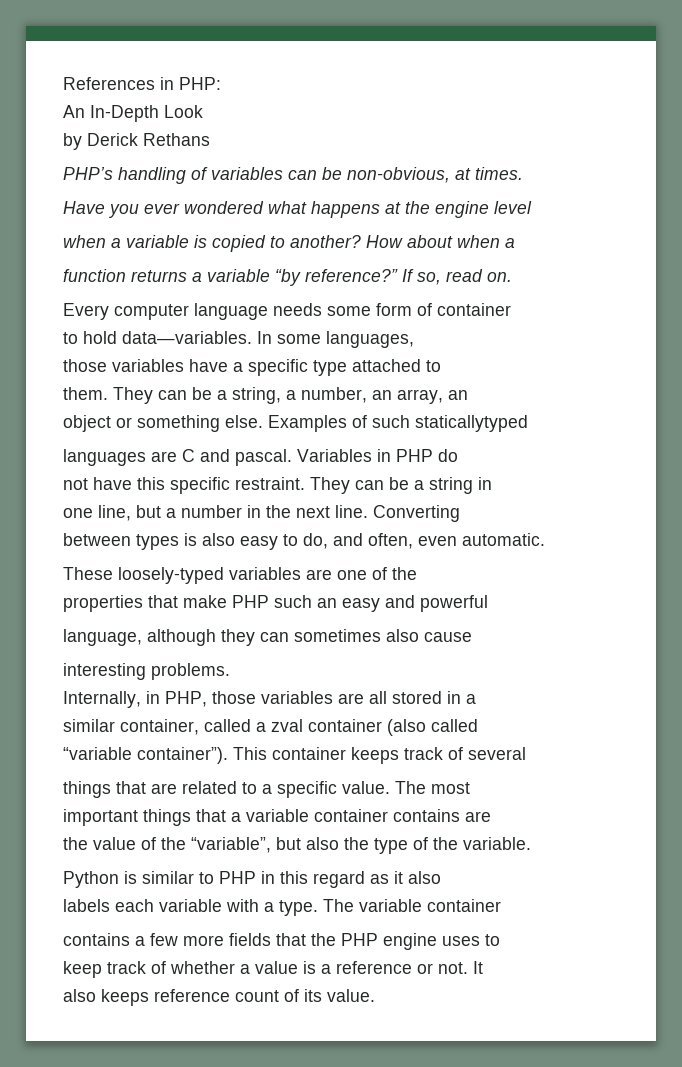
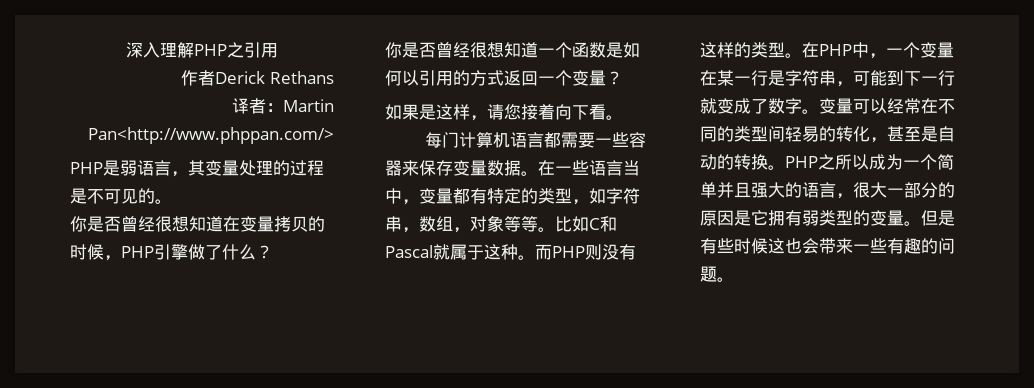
- References in PHP:
- An In-Depth Look
- by Derick Rethans
- PHP’s handling of variables can be non-obvious, at times.
- Have you ever wondered what happens at the engine level
- when a variable is copied to another? How about when a
- function returns a variable “by reference?” If so, read on.
- Every computer language needs some form of container
- to hold data—variables. In some languages,
- those variables have a specific type attached to
- them. They can be a string, a number, an array, an
- object or something else. Examples of such staticallytyped
- languages are C and pascal. Variables in PHP do
- not have this specific restraint. They can be a string in
- one line, but a number in the next line. Converting
- between types is also easy to do, and often, even automatic.
- These loosely-typed variables are one of the
- properties that make PHP such an easy and powerful
- language, although they can sometimes also cause
- interesting problems.
- Internally, in PHP, those variables are all stored in a
- similar container, called a zval container (also called
- “variable container”). This container keeps track of several
- things that are related to a specific value. The most
- important things that a variable container contains are
- the value of the “variable”, but also the type of the variable.
- Python is similar to PHP in this regard as it also
- labels each variable with a type. The variable container
- contains a few more fields that the PHP engine uses to
- keep track of whether a value is a reference or not. It
- also keeps reference count of its value.
+ 深入理解PHP之引用
+ 作者Derick Rethans
+ 译者：Martin Pan<http://www.phppan.com/>
+ PHP是弱语言，其变量处理的过程是不可见的。
+ 你是否曾经很想知道在变量拷贝的时候，PHP引擎做了什么？
+ 你是否曾经很想知道一个函数是如何以引用的方式返回一个变量？
+ 如果是这样，请您接着向下看。
+ 每门计算机语言都需要一些容器来保存变量数据。在一些语言当中，变量都有特定的类型，如字符串，数组，对象等等。比如C和Pascal就属于这种。而PHP则没有这样的类型。在PHP中，一个变量在某一行是字符串，可能到下一行就变成了数字。变量可以经常在不同的类型间轻易的转化，甚至是自动的转换。PHP之所以成为一个简单并且强大的语言，很大一部分的原因是它拥有弱类型的变量。但是有些时候这也会带来一些有趣的问题。

